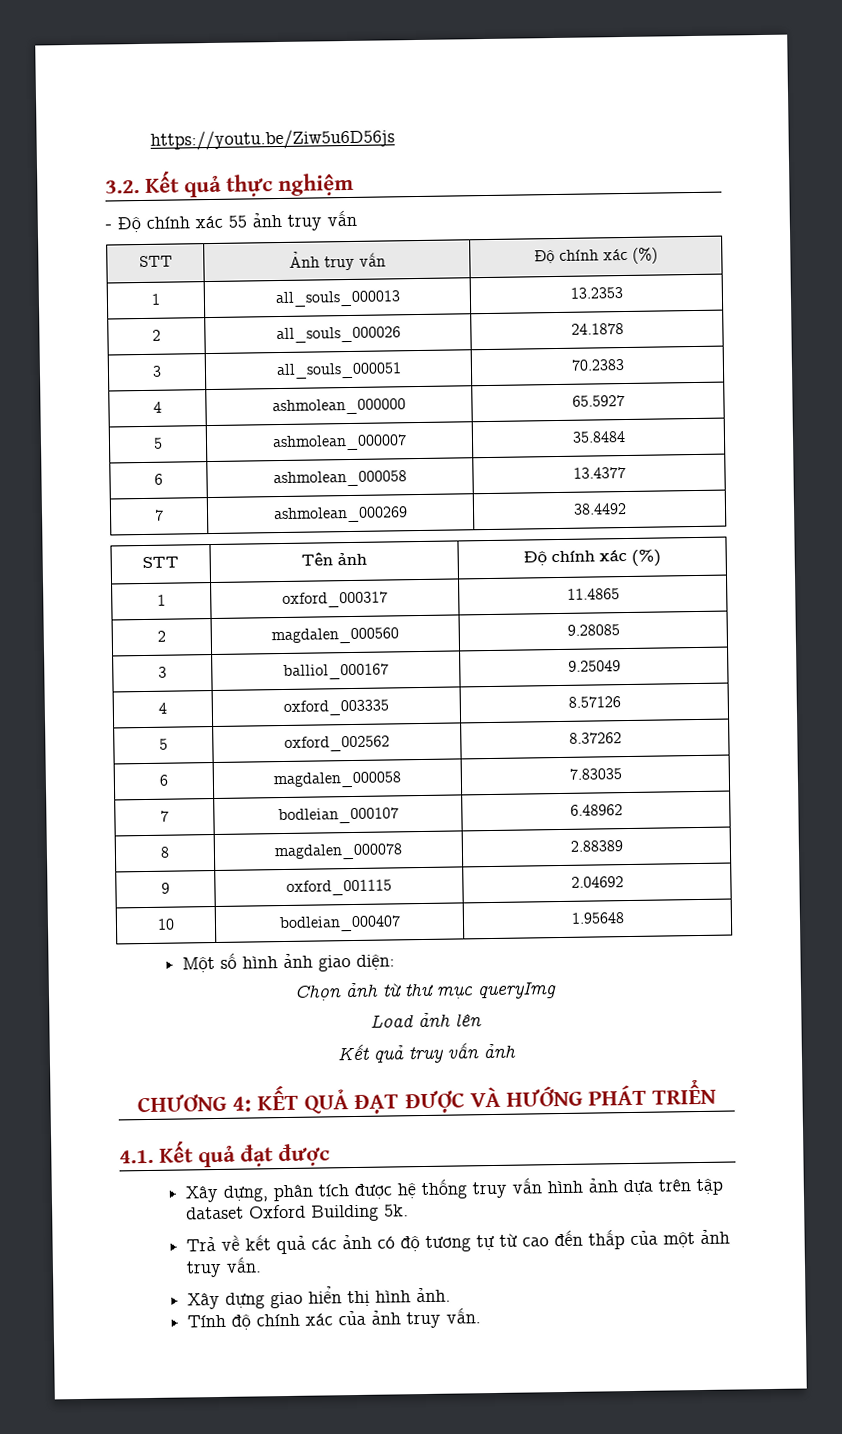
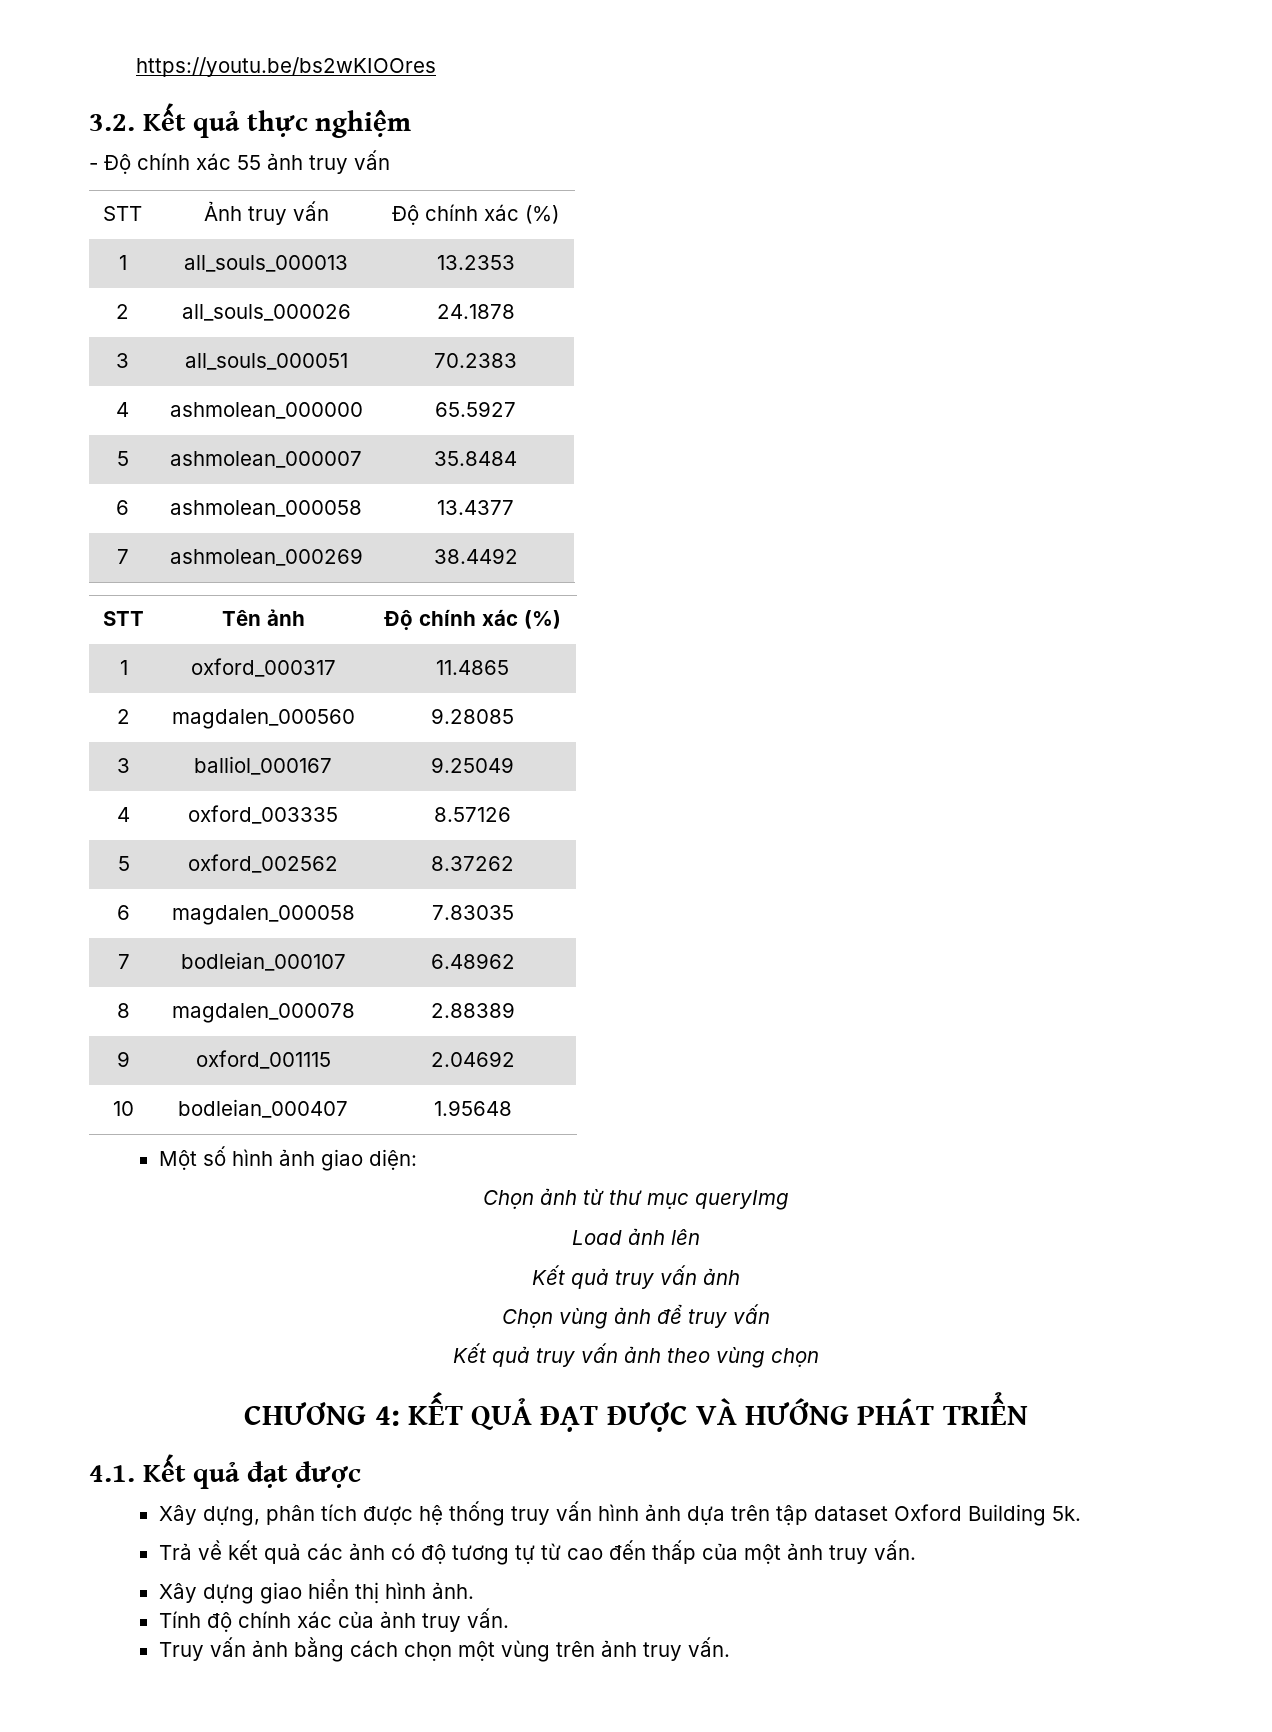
- https://youtu.be/Ziw5u6D56js
+ https://youtu.be/bs2wKIOOres
+ Chọn vùng ảnh để truy vấn
+ Kết quả truy vấn ảnh theo vùng chọn
+ Truy vấn ảnh bằng cách chọn một vùng trên ảnh truy vấn.

